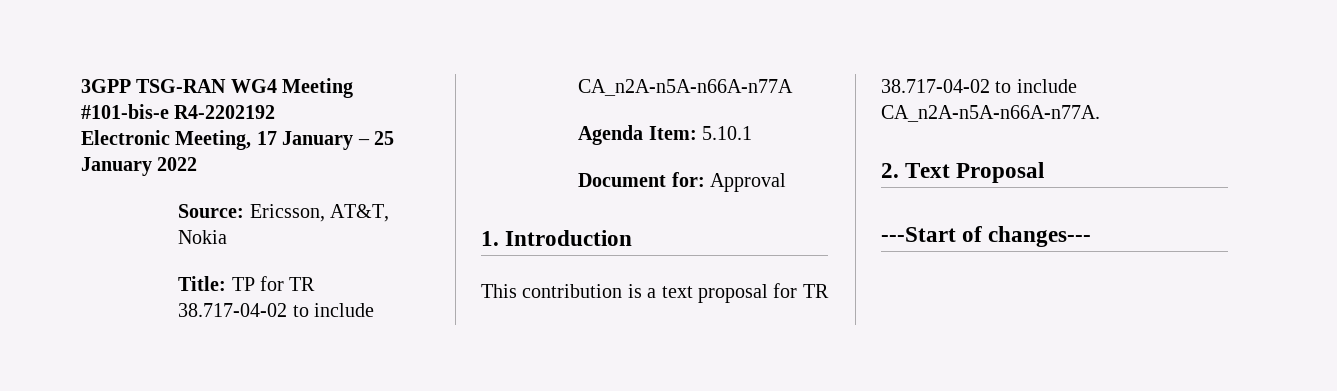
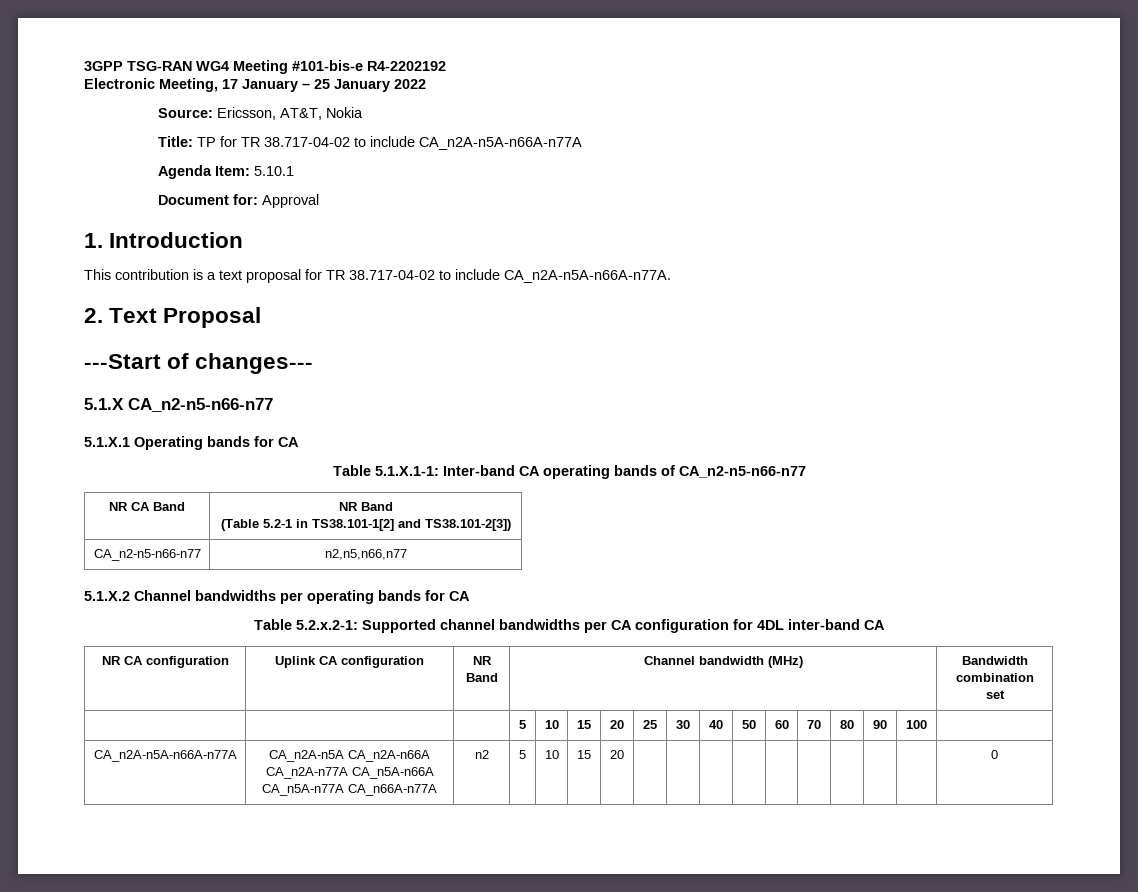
+ 5.1.X CA_n2-n5-n66-n77
+ 5.1.X.1 Operating bands for CA
+ Table 5.1.X.1-1: Inter-band CA operating bands of CA_n2-n5-n66-n77
+ NR CA Band | NR Band
+ (Table 5.2-1 in TS38.101-1[2] and TS38.101-2[3])
+ CA_n2-n5-n66-n77 | n2,n5,n66,n77
+ 5.1.X.2 Channel bandwidths per operating bands for CA
+ Table 5.2.x.2-1: Supported channel bandwidths per CA configuration for 4DL inter-band CA
+ NR CA configuration | Uplink CA configuration | NR Band | Channel bandwidth (MHz) | Bandwidth combination set
+ | | | 5 | 10 | 15 | 20 | 25 | 30 | 40 | 50 | 60 | 70 | 80 | 90 | 100 |
+ CA_n2A-n5A-n66A-n77A | CA_n2A-n5A CA_n2A-n66A CA_n2A-n77A CA_n5A-n66A CA_n5A-n77A CA_n66A-n77A | n2 | 5 | 10 | 15 | 20 | | | | | | | | | | 0

